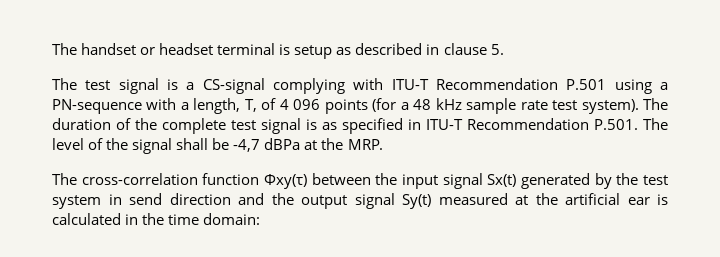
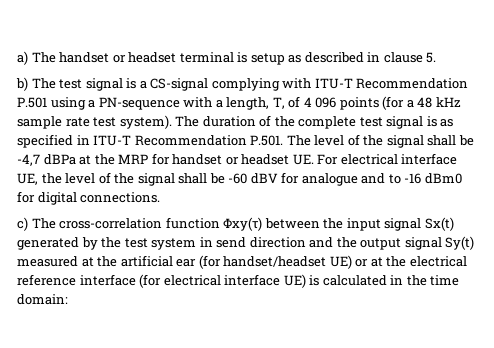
- The handset or headset terminal is setup as described in clause 5.
+ a) The handset or headset terminal is setup as described in clause 5.
- The test signal is a CS-signal complying with ITU-T Recommendation P.501 using a PN-sequence with a length, T, of 4 096 points (for a 48 kHz sample rate test system).
+ b) The test signal is a CS-signal complying with ITU-T Recommendation P.501 using a PN-sequence with a length, T, of 4 096 points (for a 48 kHz sample rate test system).
- The duration of the complete test signal is as specified in ITU-T Recommendation P.501. The level of the signal shall be -4,7 dBPa at the MRP.
- The cross-correlation function Φxy(τ) between the input signal Sx(t) generated by the test system in send direction and the output signal Sy(t) measured at the artificial ear is calculated in the time domain:
+ The duration of the complete test signal is as specified in ITU-T Recommendation P.501. The level of the signal shall be -4,7 dBPa at the MRP for handset or headset UE. For electrical interface UE, the level of the signal shall be -60 dBV for analogue and to -16 dBm0 for digital connections.
+ c) The cross-correlation function Φxy(τ) between the input signal Sx(t) generated by the test system in send direction and the output signal Sy(t) measured at the artificial ear (for handset/headset UE) or at the electrical reference interface (for electrical interface UE) is calculated in the time domain:

